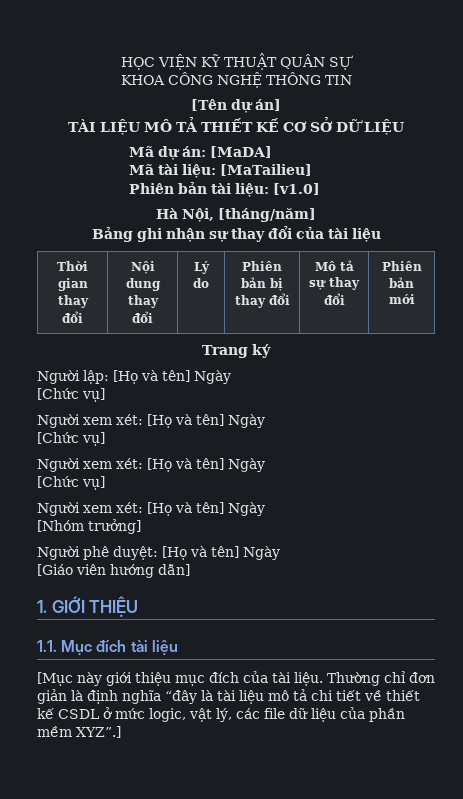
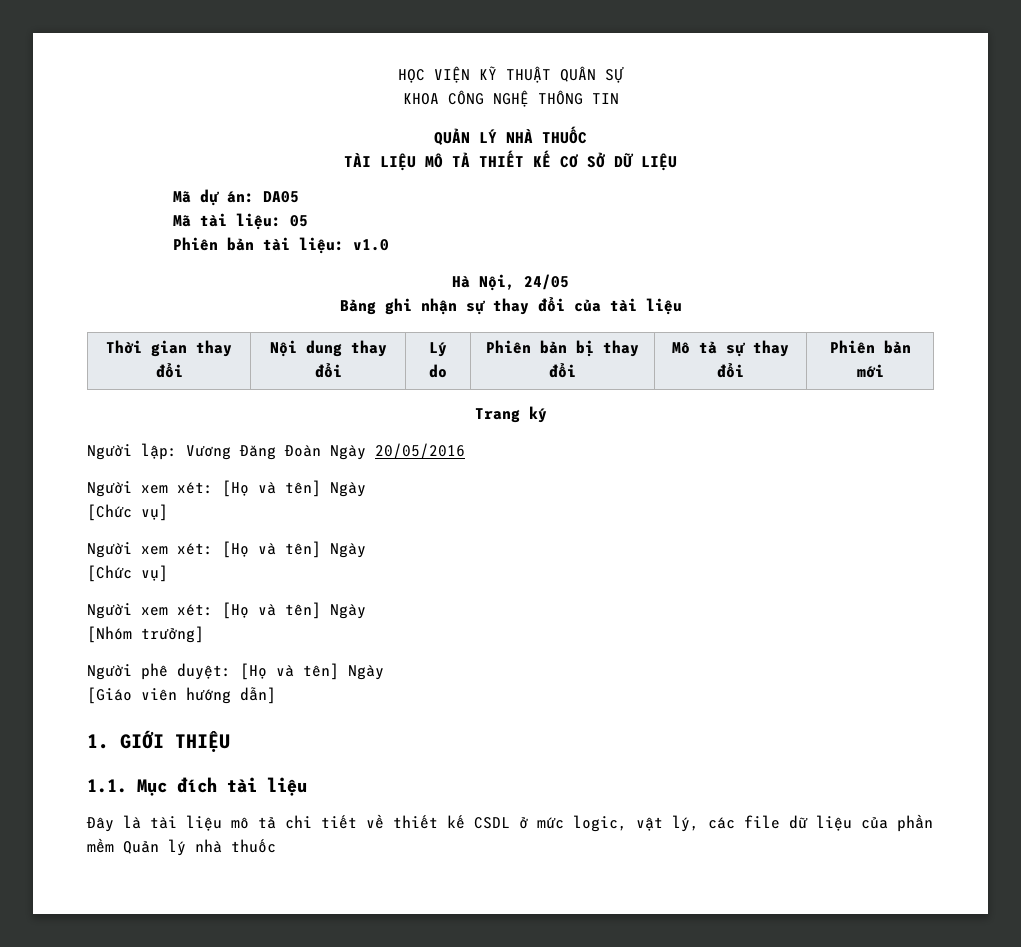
- [Tên dự án]
+ QUẢN LÝ NHÀ THUỐC
- Mã dự án: [MaDA]
+ Mã dự án: DA05
- Mã tài liệu: [MaTailieu]
+ Mã tài liệu: 05
- Phiên bản tài liệu: [v1.0]
+ Phiên bản tài liệu: v1.0
- Hà Nội, [tháng/năm]
+ Hà Nội, 24/05
- Người lập: [Họ và tên] Ngày
- [Chức vụ]
+ Người lập: Vương Đăng Đoàn Ngày 20/05/2016
- [Mục này giới thiệu mục đích của tài liệu. Thường chỉ đơn giản là định nghĩa “đây là tài liệu mô tả chi tiết về thiết kế CSDL ở mức logic, vật lý, các file dữ liệu của phần mềm XYZ”.]
+ Đây là tài liệu mô tả chi tiết về thiết kế CSDL ở mức logic, vật lý, các file dữ liệu của phần mềm Quản lý nhà thuốc

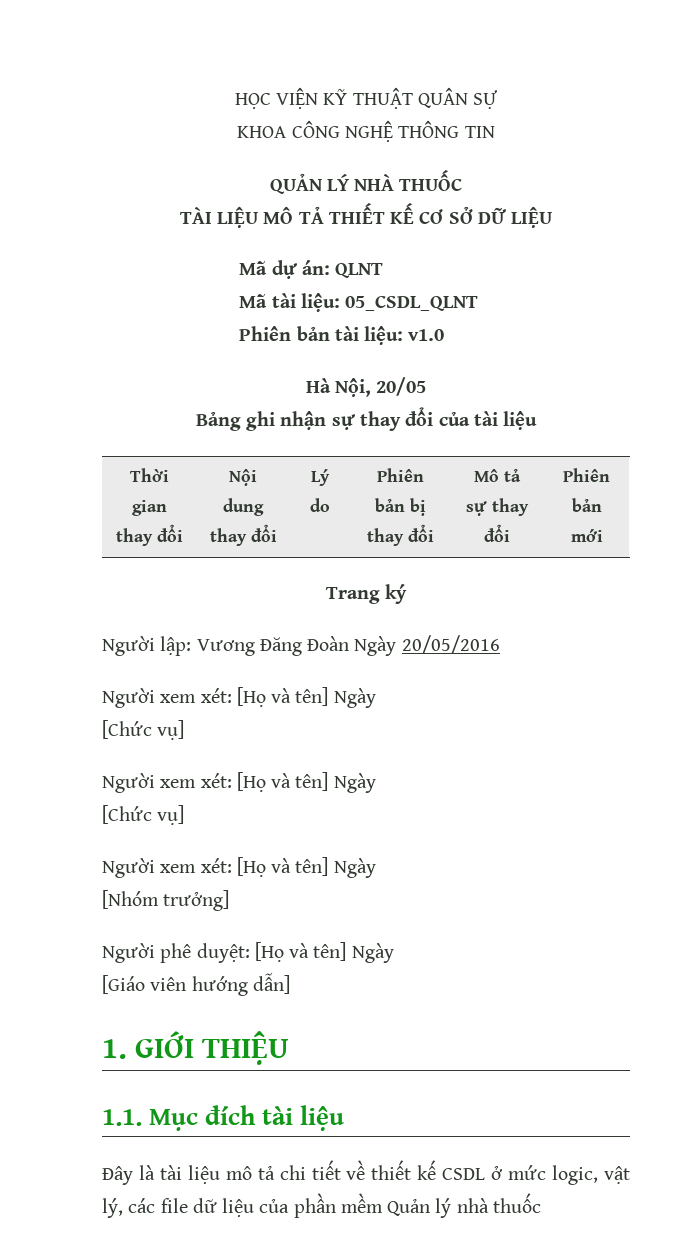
- Mã dự án: DA05
+ Mã dự án: QLNT
- Mã tài liệu: 05
+ Mã tài liệu: 05_CSDL_QLNT
- Hà Nội, 24/05
+ Hà Nội, 20/05

